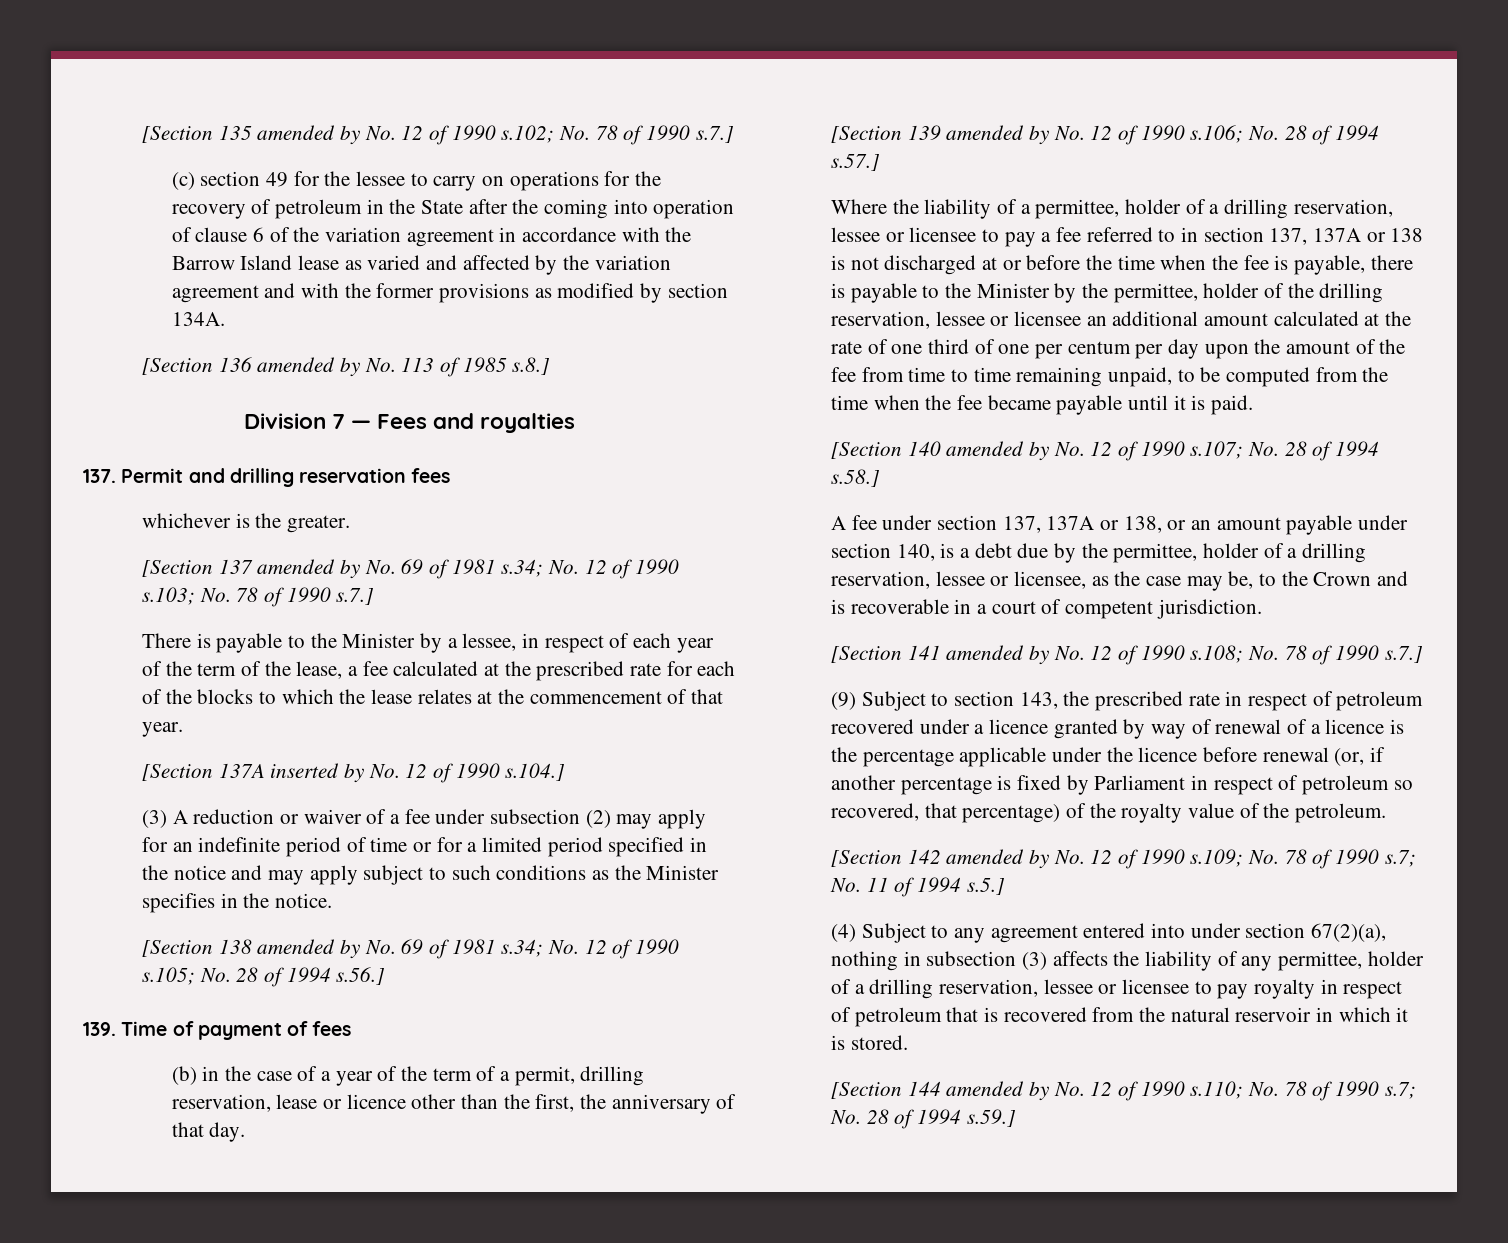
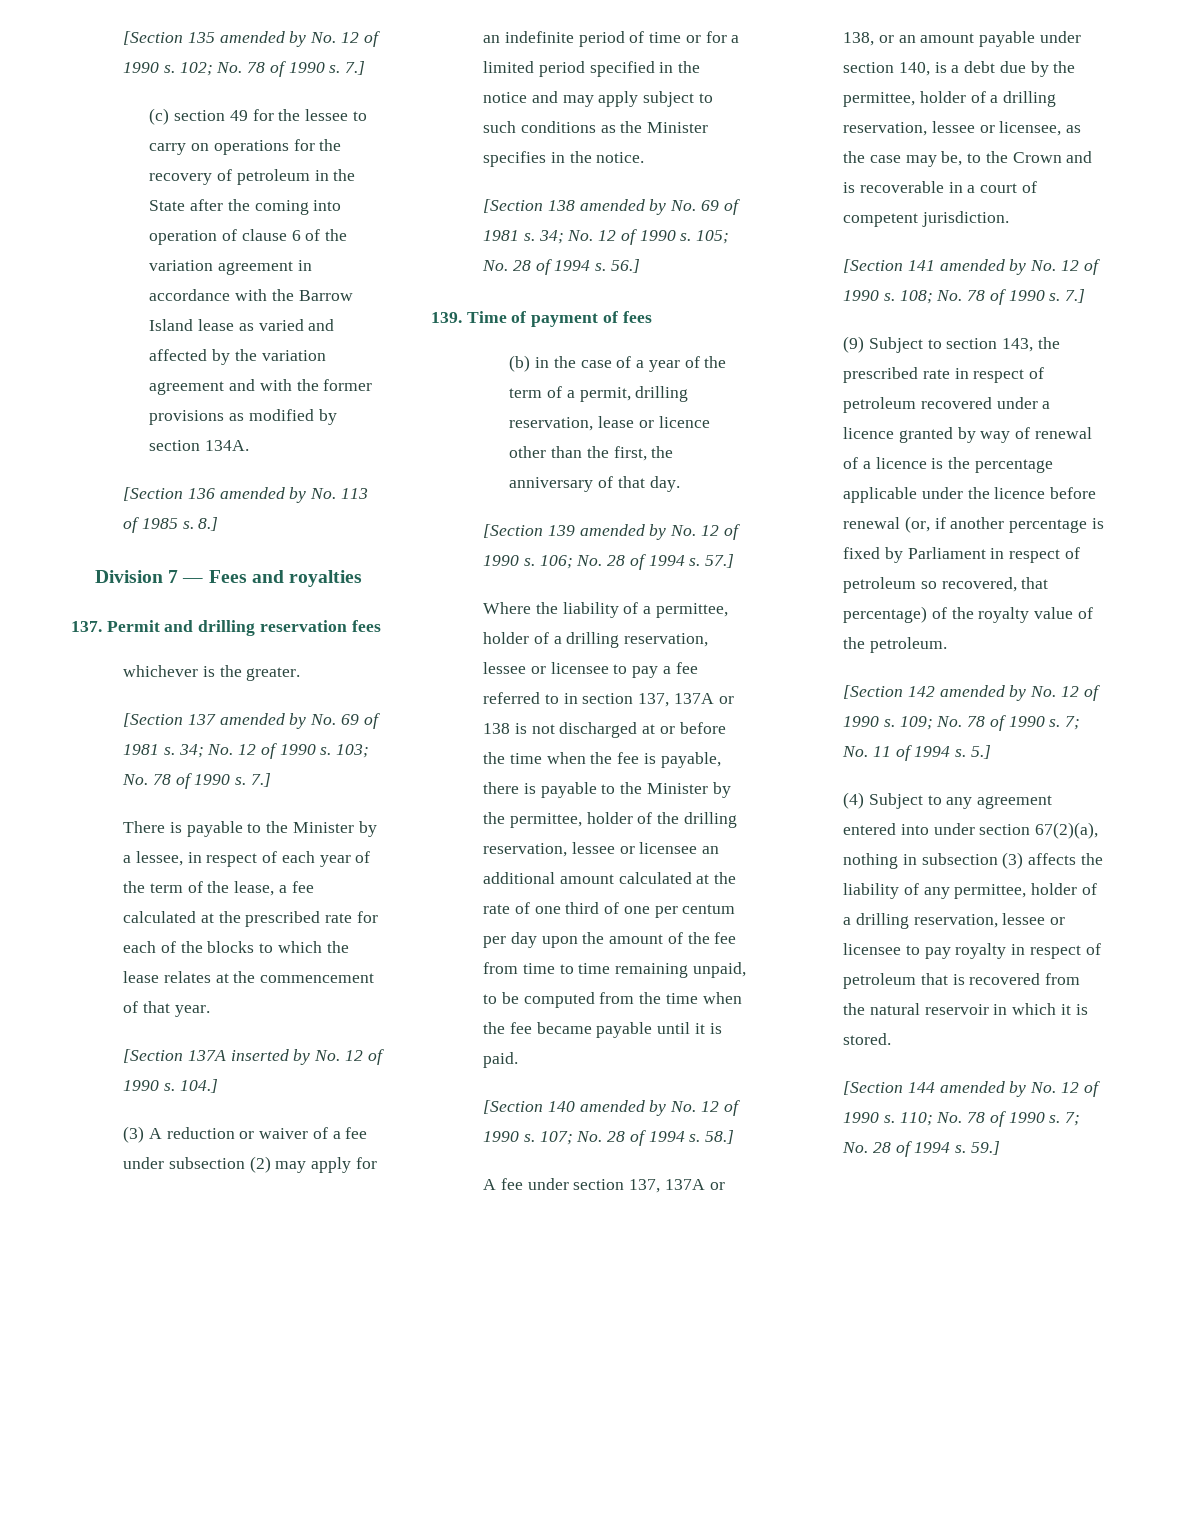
- [Section 135 amended by No. 12 of 1990 s.102; No. 78 of 1990 s.7.]
+ [Section 135 amended by No. 12 of 1990 s. 102; No. 78 of 1990 s. 7.]
- [Section 136 amended by No. 113 of 1985 s.8.]
+ [Section 136 amended by No. 113 of 1985 s. 8.]
- [Section 137 amended by No. 69 of 1981 s.34; No. 12 of 1990 s.103; No. 78 of 1990 s.7.]
+ [Section 137 amended by No. 69 of 1981 s. 34; No. 12 of 1990 s. 103; No. 78 of 1990 s. 7.]
- [Section 137A inserted by No. 12 of 1990 s.104.]
+ [Section 137A inserted by No. 12 of 1990 s. 104.]
- [Section 138 amended by No. 69 of 1981 s.34; No. 12 of 1990 s.105; No. 28 of 1994 s.56.]
+ [Section 138 amended by No. 69 of 1981 s. 34; No. 12 of 1990 s. 105; No. 28 of 1994 s. 56.]
- [Section 139 amended by No. 12 of 1990 s.106; No. 28 of 1994 s.57.]
+ [Section 139 amended by No. 12 of 1990 s. 106; No. 28 of 1994 s. 57.]
- [Section 140 amended by No. 12 of 1990 s.107; No. 28 of 1994 s.58.]
+ [Section 140 amended by No. 12 of 1990 s. 107; No. 28 of 1994 s. 58.]
- [Section 141 amended by No. 12 of 1990 s.108; No. 78 of 1990 s.7.]
+ [Section 141 amended by No. 12 of 1990 s. 108; No. 78 of 1990 s. 7.]
- [Section 142 amended by No. 12 of 1990 s.109; No. 78 of 1990 s.7; No. 11 of 1994 s.5.]
+ [Section 142 amended by No. 12 of 1990 s. 109; No. 78 of 1990 s. 7; No. 11 of 1994 s. 5.]
- [Section 144 amended by No. 12 of 1990 s.110; No. 78 of 1990 s.7; No. 28 of 1994 s.59.]
+ [Section 144 amended by No. 12 of 1990 s. 110; No. 78 of 1990 s. 7; No. 28 of 1994 s. 59.]

